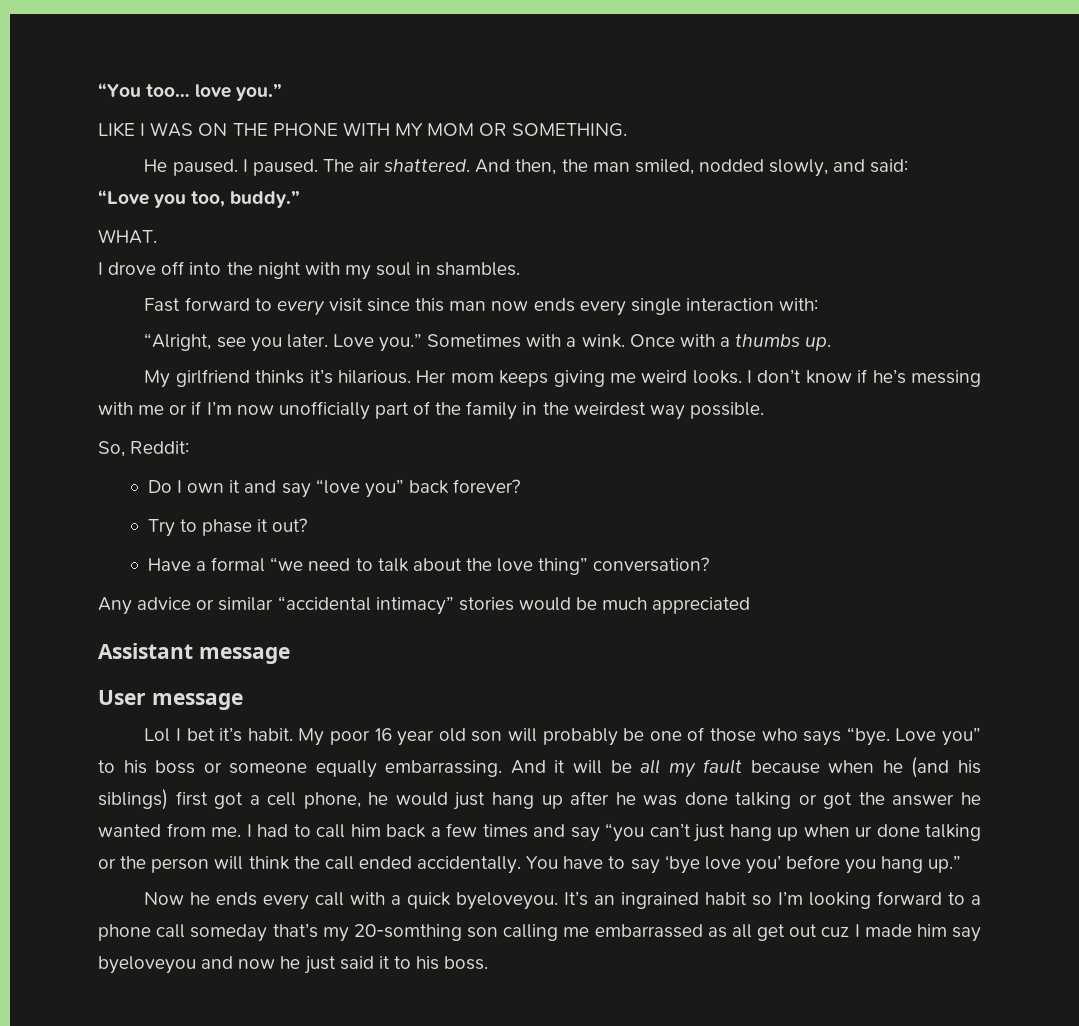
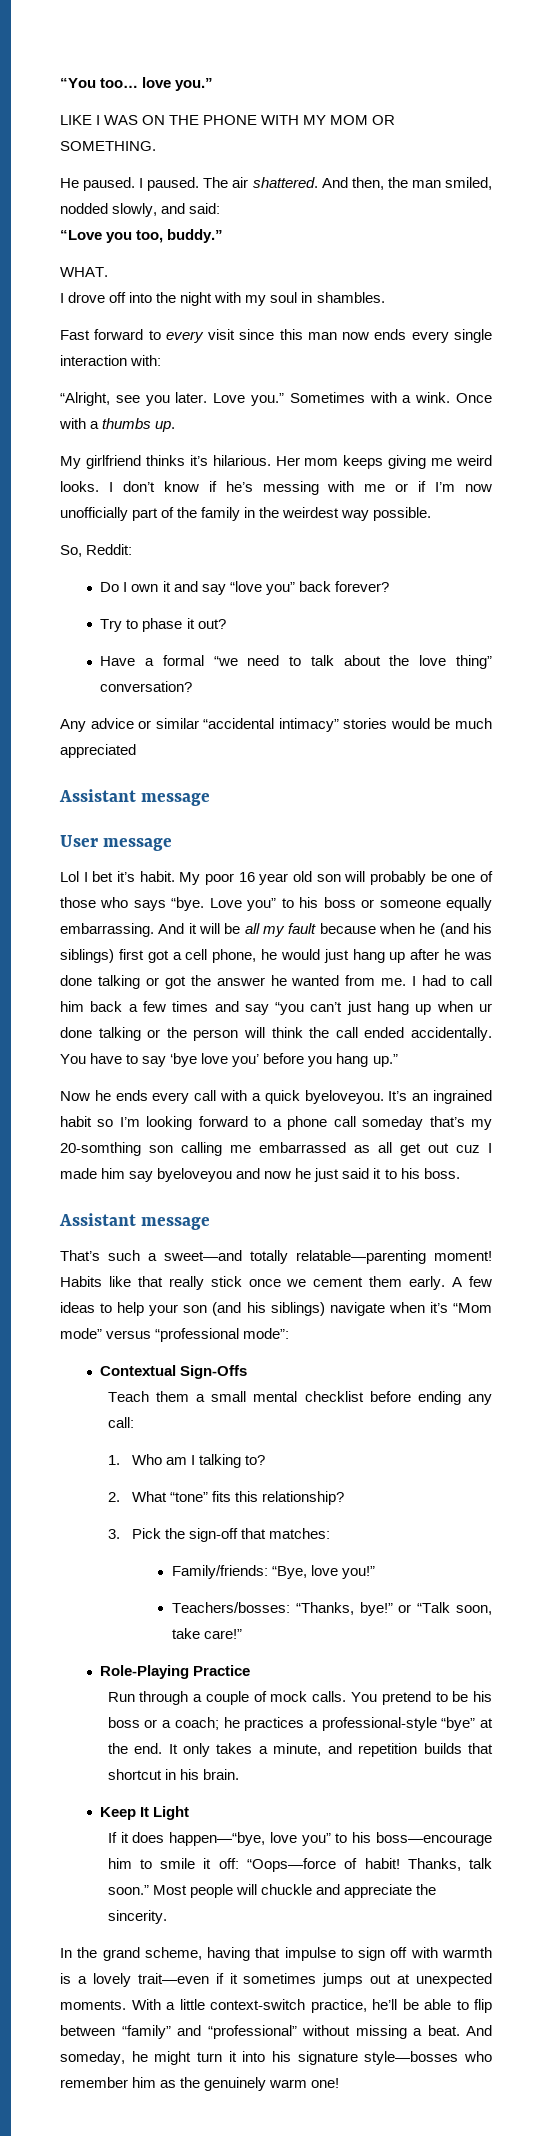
  It’s an ingrained habit so I’m looking forward to a phone call someday that’s my 20-somthing son calling me embarrassed as all get out cuz I made him say byeloveyou and now he just said it to his boss.
+ Assistant message
+ That’s such a sweet—and totally relatable—parenting moment! Habits like that really stick once we cement them early. A few ideas to help your son (and his siblings) navigate when it’s “Mom mode” versus “professional mode”:
+ Contextual Sign-Offs
+ Teach them a small mental checklist before ending any call:
+ 1. Who am I talking to?
+ 2. What “tone” fits this relationship?
+ 3. Pick the sign-off that matches:
+ Family/friends: “Bye, love you!”
+ Teachers/bosses: “Thanks, bye!” or “Talk soon, take care!”
+ Role-Playing Practice
+ Run through a couple of mock calls. You pretend to be his boss or a coach; he practices a professional-style “bye” at the end. It only takes a minute, and repetition builds that shortcut in his brain.
+ Keep It Light
+ If it does happen—“bye, love you” to his boss—encourage him to smile it off: “Oops—force of habit! Thanks, talk soon.” Most people will chuckle and appreciate the sincerity.
+ In the grand scheme, having that impulse to sign off with warmth is a lovely trait—even if it sometimes jumps out at unexpected moments. With a little context-switch practice, he’ll be able to flip between “family” and “professional” without missing a beat. And someday, he might turn it into his signature style—bosses who remember him as the genuinely warm one!

